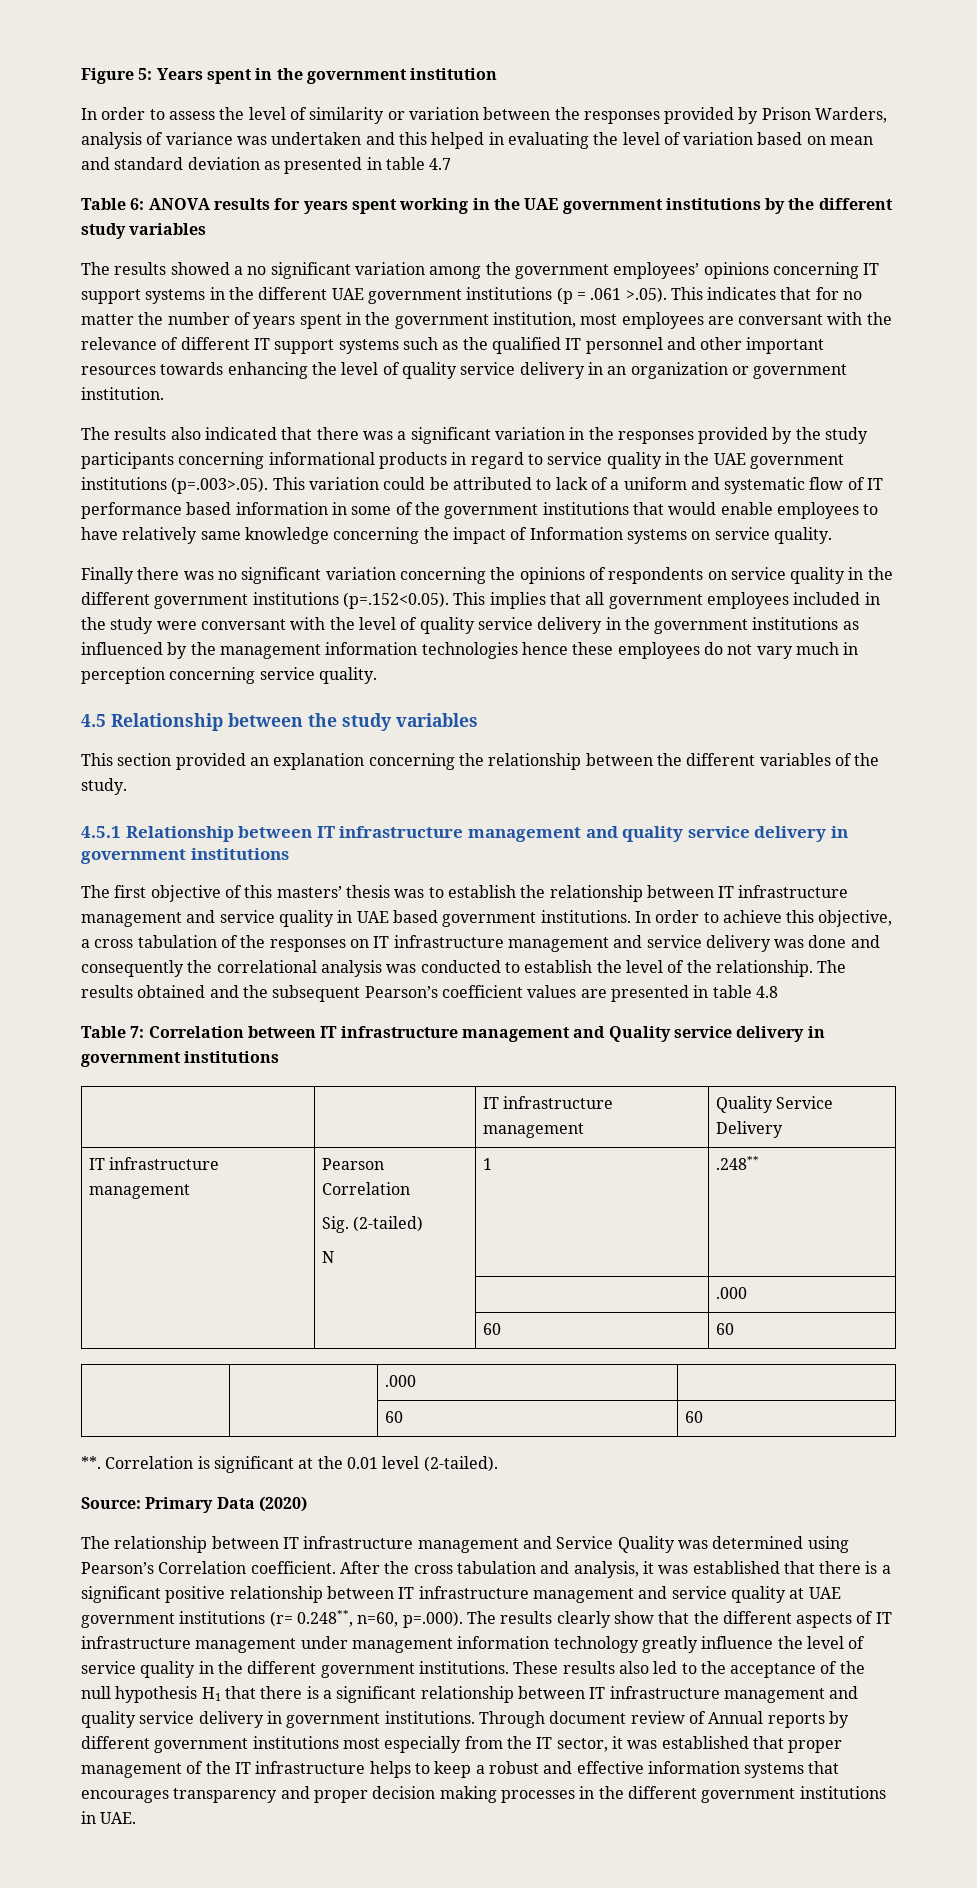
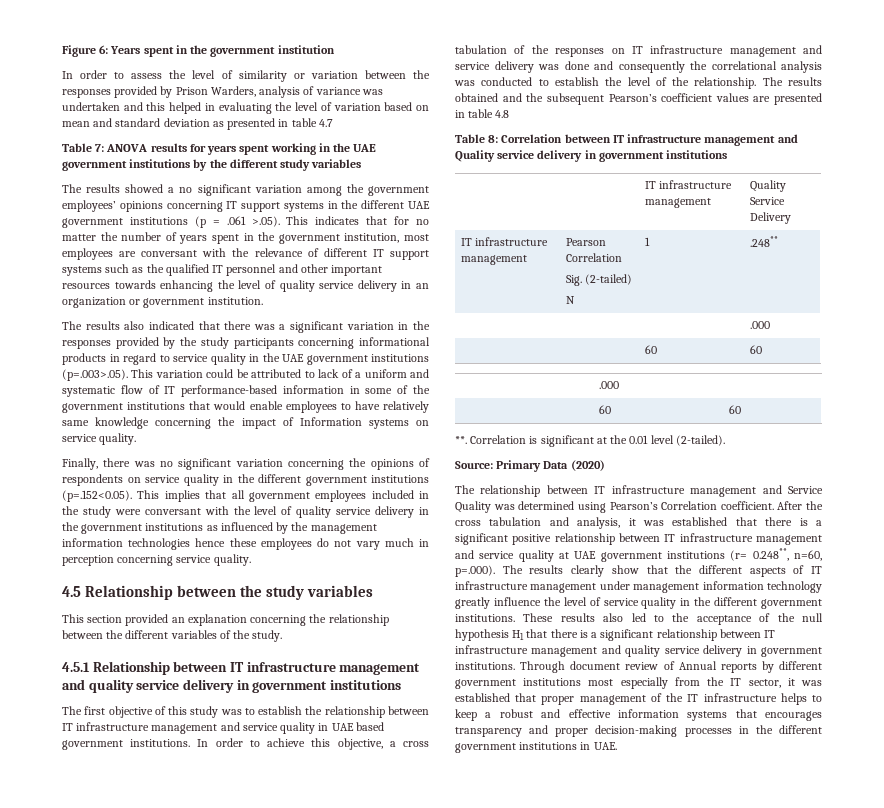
- Figure 5: Years spent in the government institution
+ Figure 6: Years spent in the government institution
- Table 6: ANOVA results for years spent working in the UAE government institutions by the different study variables
+ Table 7: ANOVA results for years spent working in the UAE government institutions by the different study variables
- The results also indicated that there was a significant variation in the responses provided by the study participants concerning informational products in regard to service quality in the UAE government institutions (p=.003>.05). This variation could be attributed to lack of a uniform and systematic flow of IT performance based information in some of the government institutions that would enable employees to have relatively same knowledge concerning the impact of Information systems on service quality.
+ The results also indicated that there was a significant variation in the responses provided by the study participants concerning informational products in regard to service quality in the UAE government institutions (p=.003>.05). This variation could be attributed to lack of a uniform and systematic flow of IT performance-based information in some of the government institutions that would enable employees to have relatively same knowledge concerning the impact of Information systems on service quality.
- Finally there was no significant variation concerning the opinions of respondents on service quality in the different government institutions (p=.152<0.05). This implies that all government employees included in the study were conversant with the level of quality service delivery in the government institutions as influenced by the management information technologies hence these employees do not vary much in perception concerning service quality.
+ Finally, there was no significant variation concerning the opinions of respondents on service quality in the different government institutions (p=.152<0.05). This implies that all government employees included in the study were conversant with the level of quality service delivery in the government institutions as influenced by the management information technologies hence these employees do not vary much in perception concerning service quality.
- The first objective of this masters’ thesis was to establish the relationship between IT infrastructure management and service quality in UAE based government institutions.
+ The first objective of this study was to establish the relationship between IT infrastructure management and service quality in UAE based government institutions.
- Table 7: Correlation between IT infrastructure management and Quality service delivery in government institutions
+ Table 8: Correlation between IT infrastructure management and Quality service delivery in government institutions
- Through document review of Annual reports by different government institutions most especially from the IT sector, it was established that proper management of the IT infrastructure helps to keep a robust and effective information systems that encourages transparency and proper decision making processes in the different government institutions in UAE.
+ Through document review of Annual reports by different government institutions most especially from the IT sector, it was established that proper management of the IT infrastructure helps to keep a robust and effective information systems that encourages transparency and proper decision-making processes in the different government institutions in UAE.

